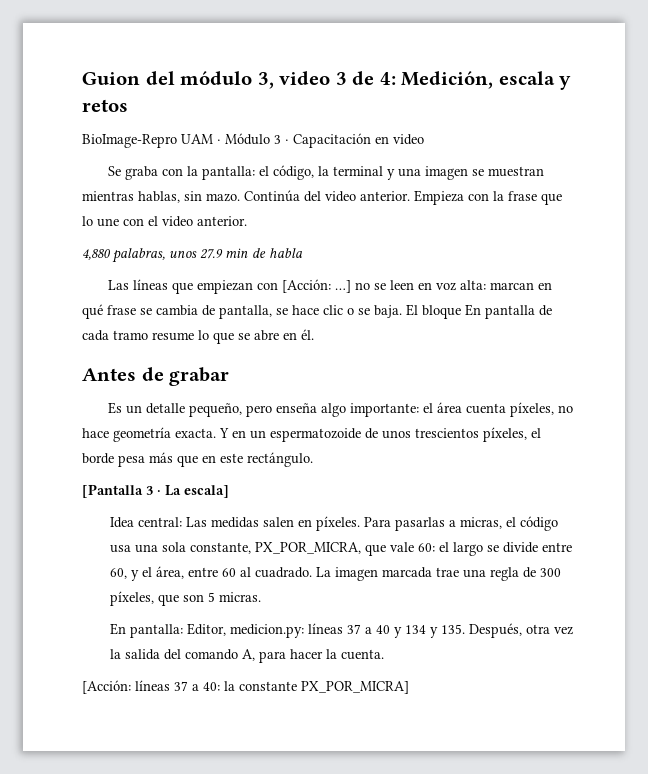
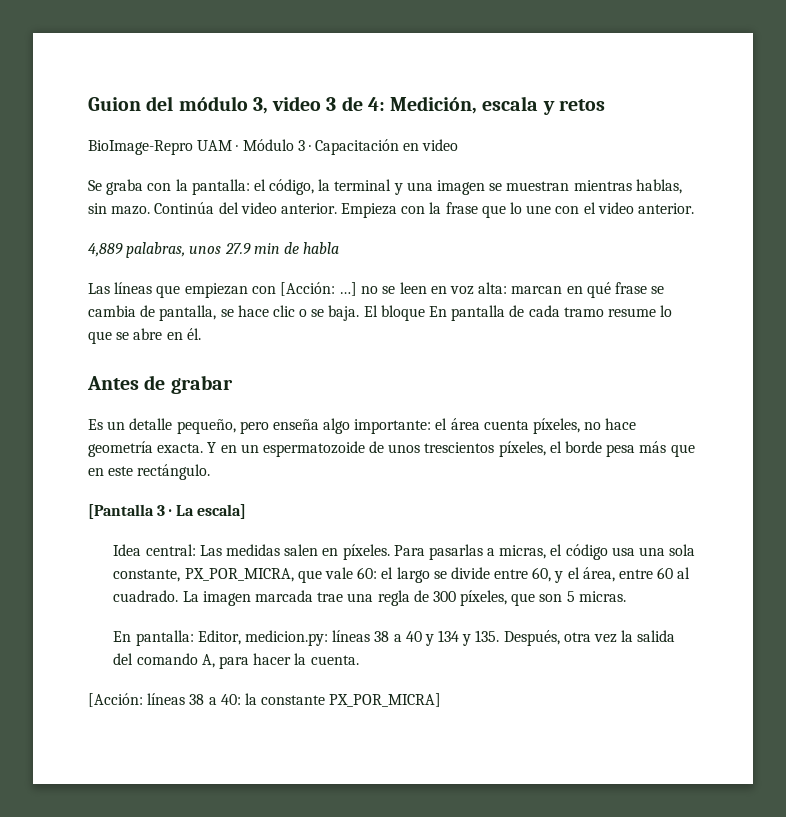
- 4,880 palabras, unos 27.9 min de habla
+ 4,889 palabras, unos 27.9 min de habla
- En pantalla: Editor, medicion.py: líneas 37 a 40 y 134 y 135. Después, otra vez la salida del comando A, para hacer la cuenta.
+ En pantalla: Editor, medicion.py: líneas 38 a 40 y 134 y 135. Después, otra vez la salida del comando A, para hacer la cuenta.
- [Acción: líneas 37 a 40: la constante PX_POR_MICRA]
+ [Acción: líneas 38 a 40: la constante PX_POR_MICRA]

